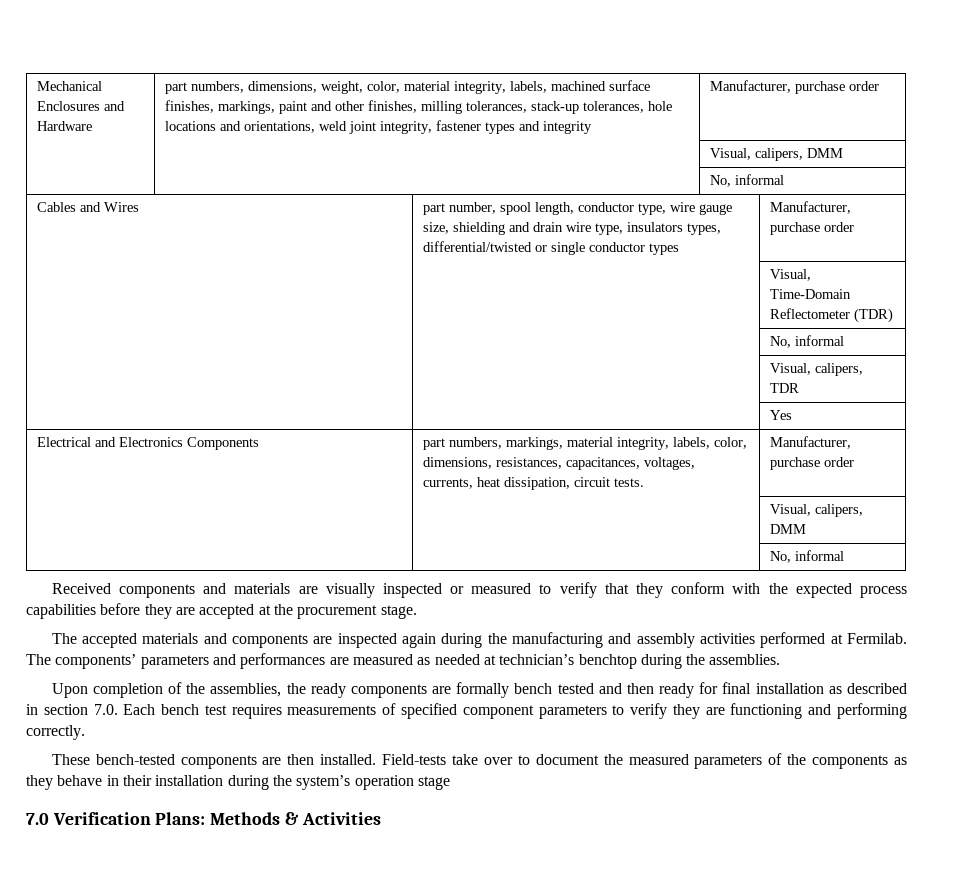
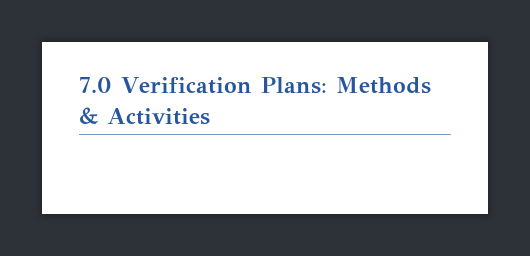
- Mechanical Enclosures and Hardware | part numbers, dimensions, weight, color, material integrity, labels, machined surface finishes, markings, paint and other finishes, milling tolerances, stack-up tolerances, hole locations and orientations, weld joint integrity, fastener types and integrity | Manufacturer, purchase order
- | | Visual, calipers, DMM
- | | No, informal
- Cables and Wires | part number, spool length, conductor type, wire gauge size, shielding and drain wire type, insulators types, differential/twisted or single conductor types | Manufacturer, purchase order
- | | Visual, Time-Domain Reflectometer (TDR)
- | | No, informal
- | | Visual, calipers, TDR
- | | Yes
- Electrical and Electronics Components | part numbers, markings, material integrity, labels, color, dimensions, resistances, capacitances, voltages, currents, heat dissipation, circuit tests. | Manufacturer, purchase order
- | | Visual, calipers, DMM
- | | No, informal
- Received components and materials are visually inspected or measured to verify that they conform with the expected process capabilities before they are accepted at the procurement stage.
- The accepted materials and components are inspected again during the manufacturing and assembly activities performed at Fermilab. The components’ parameters and performances are measured as needed at technician’s benchtop during the assemblies.
- Upon completion of the assemblies, the ready components are formally bench tested and then ready for final installation as described in section 7.0. Each bench test requires measurements of specified component parameters to verify they are functioning and performing correctly.
- These bench-tested components are then installed. Field-tests take over to document the measured parameters of the components as they behave in their installation during the system’s operation stage

